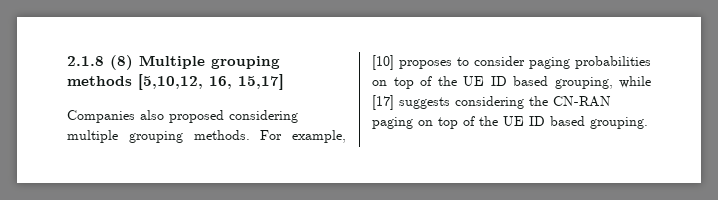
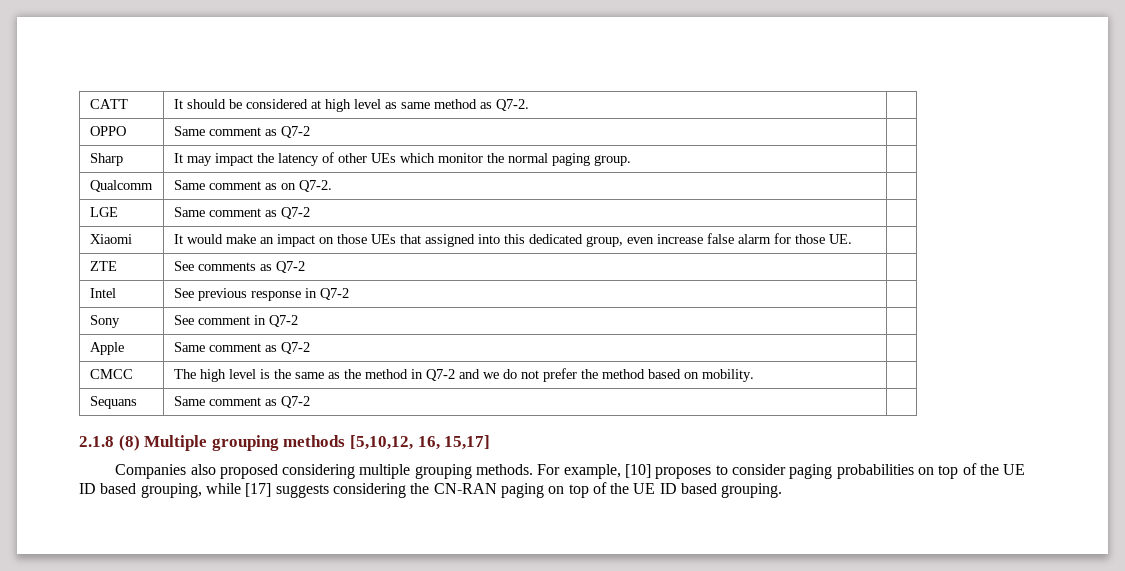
+ CATT | It should be considered at high level as same method as Q7-2. |
+ OPPO | Same comment as Q7-2 |
+ Sharp | It may impact the latency of other UEs which monitor the normal paging group. |
+ Qualcomm | Same comment as on Q7-2. |
+ LGE | Same comment as Q7-2 |
+ Xiaomi | It would make an impact on those UEs that assigned into this dedicated group, even increase false alarm for those UE. |
+ ZTE | See comments as Q7-2 |
+ Intel | See previous response in Q7-2 |
+ Sony | See comment in Q7-2 |
+ Apple | Same comment as Q7-2 |
+ CMCC | The high level is the same as the method in Q7-2 and we do not prefer the method based on mobility. |
+ Sequans | Same comment as Q7-2 |

